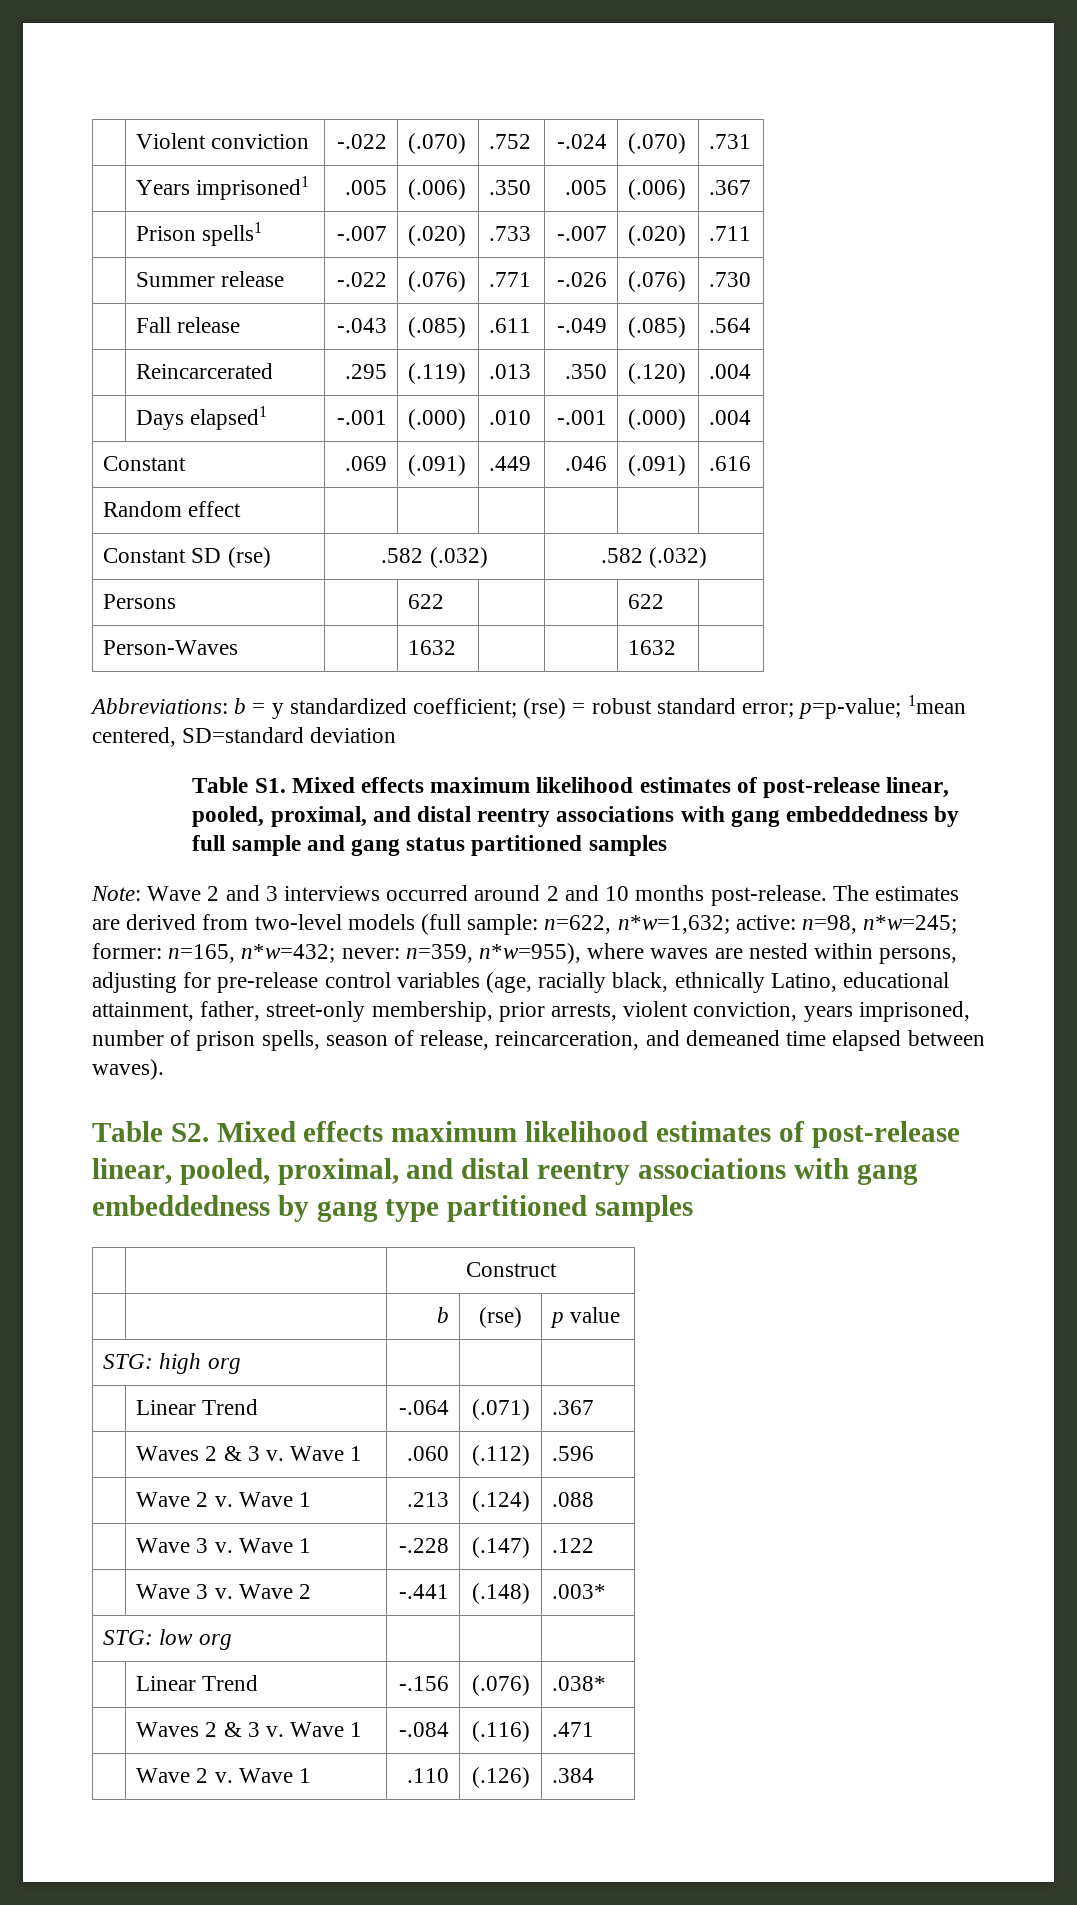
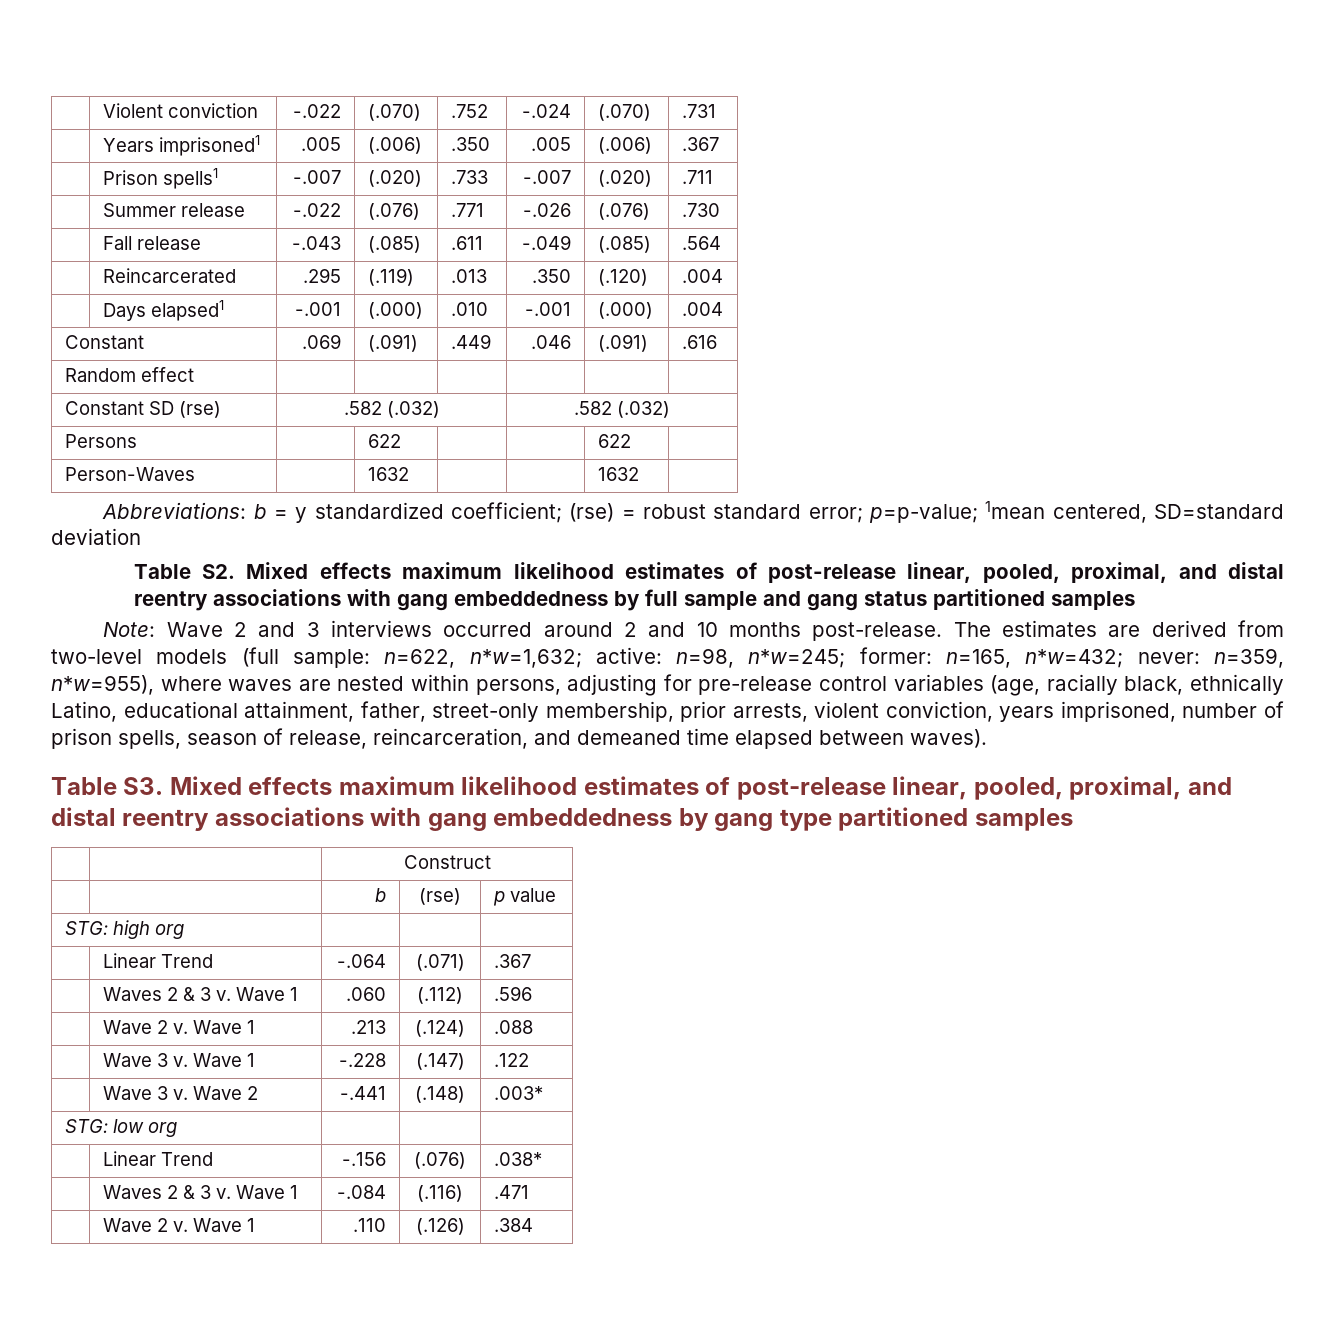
- Table S1. Mixed effects maximum likelihood estimates of post-release linear, pooled, proximal, and distal reentry associations with gang embeddedness by full sample and gang status partitioned samples
+ Table S2. Mixed effects maximum likelihood estimates of post-release linear, pooled, proximal, and distal reentry associations with gang embeddedness by full sample and gang status partitioned samples
- Table S2. Mixed effects maximum likelihood estimates of post-release linear, pooled, proximal, and distal reentry associations with gang embeddedness by gang type partitioned samples
+ Table S3. Mixed effects maximum likelihood estimates of post-release linear, pooled, proximal, and distal reentry associations with gang embeddedness by gang type partitioned samples

